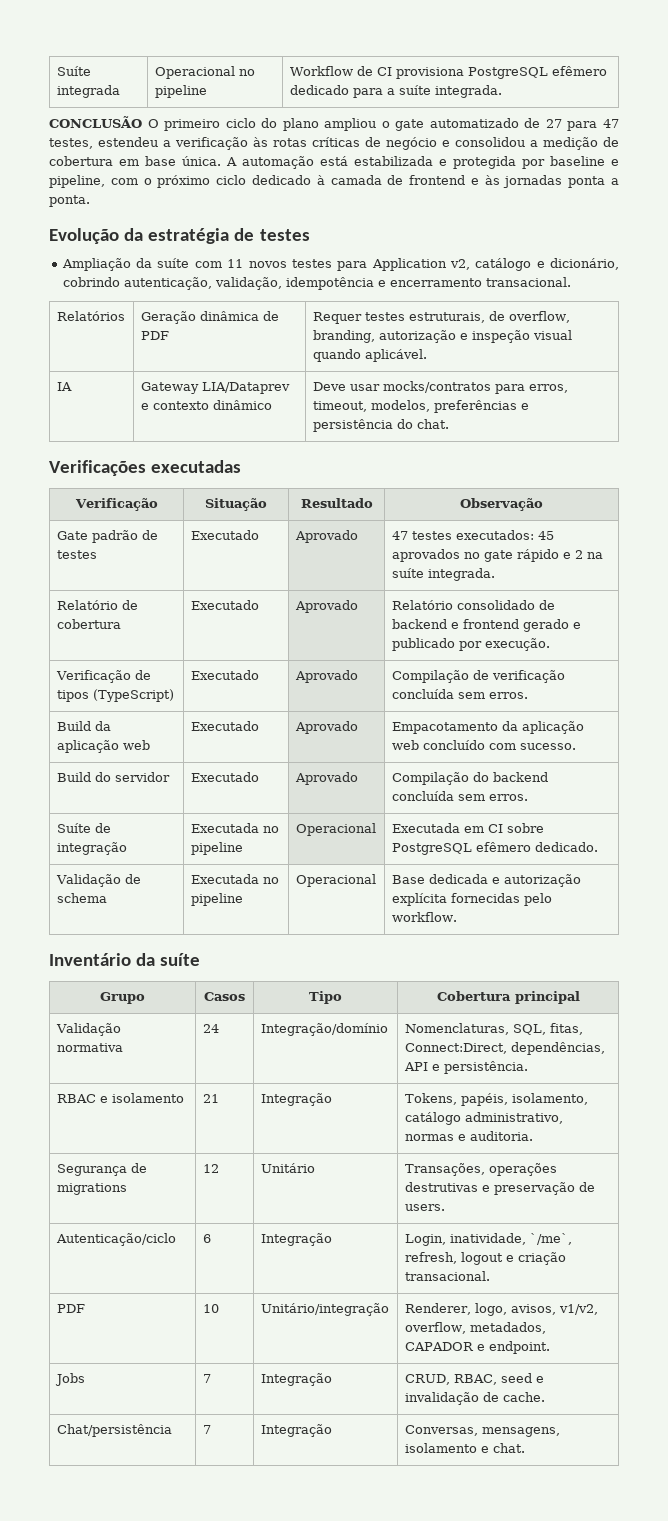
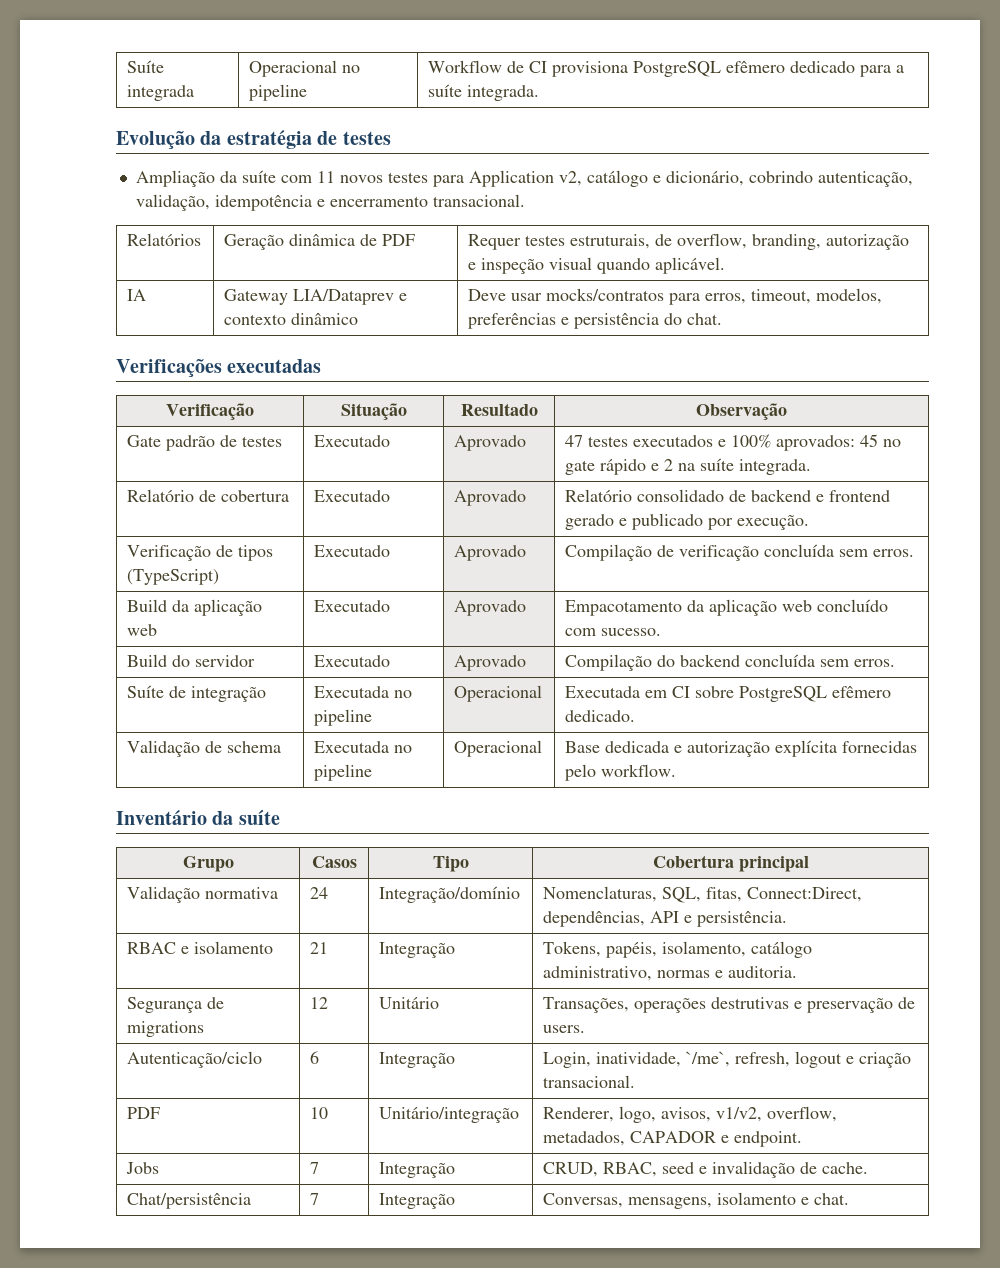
- CONCLUSÃO O primeiro ciclo do plano ampliou o gate automatizado de 27 para 47 testes, estendeu a verificação às rotas críticas de negócio e consolidou a medição de cobertura em base única. A automação está estabilizada e protegida por baseline e pipeline, com o próximo ciclo dedicado à camada de frontend e às jornadas ponta a ponta.
- Gate padrão de testes | Executado | Aprovado | 47 testes executados: 45 aprovados no gate rápido e 2 na suíte integrada.
+ Gate padrão de testes | Executado | Aprovado | 47 testes executados e 100% aprovados: 45 no gate rápido e 2 na suíte integrada.

